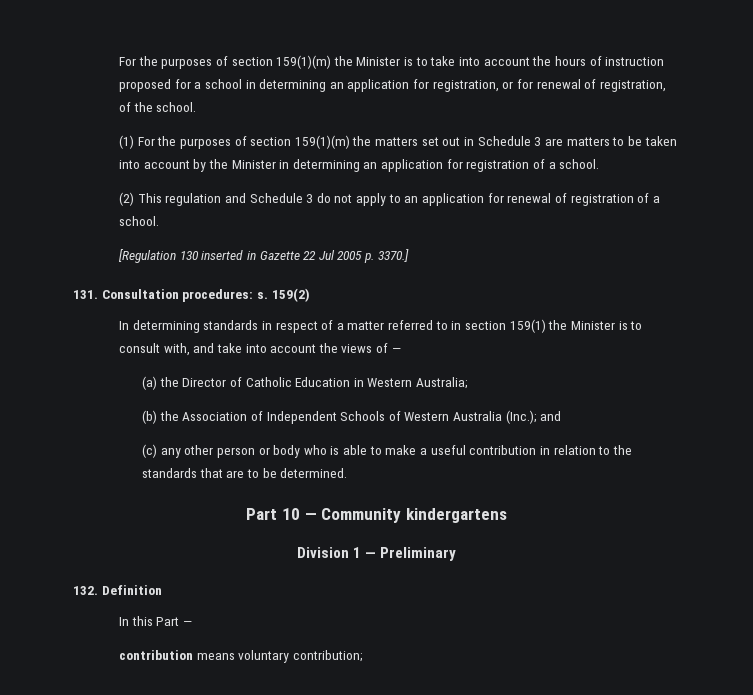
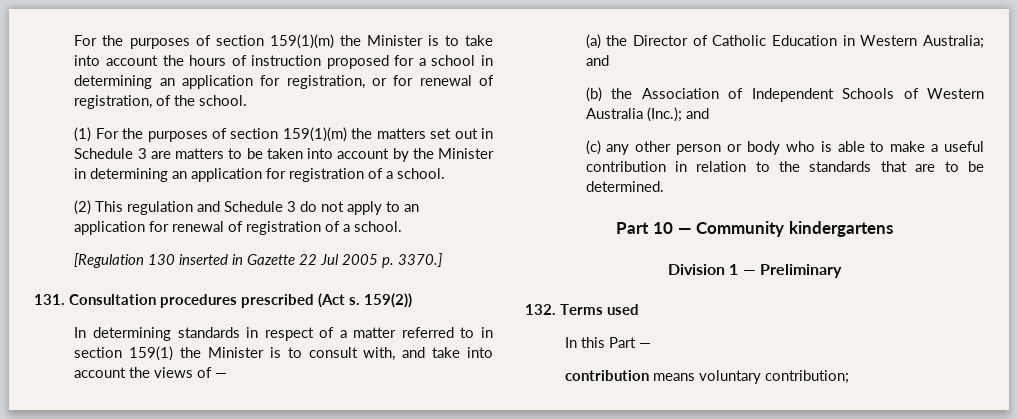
- 131. Consultation procedures: s. 159(2)
+ 131. Consultation procedures prescribed (Act s. 159(2))
- (a) the Director of Catholic Education in Western Australia;
+ (a) the Director of Catholic Education in Western Australia; and
- 132. Definition
+ 132. Terms used

